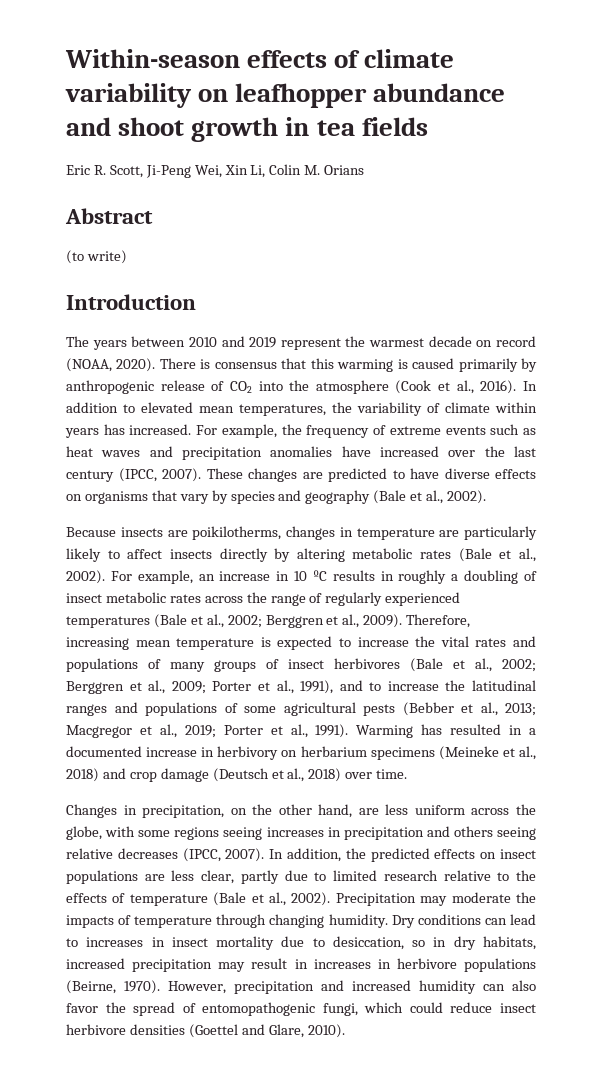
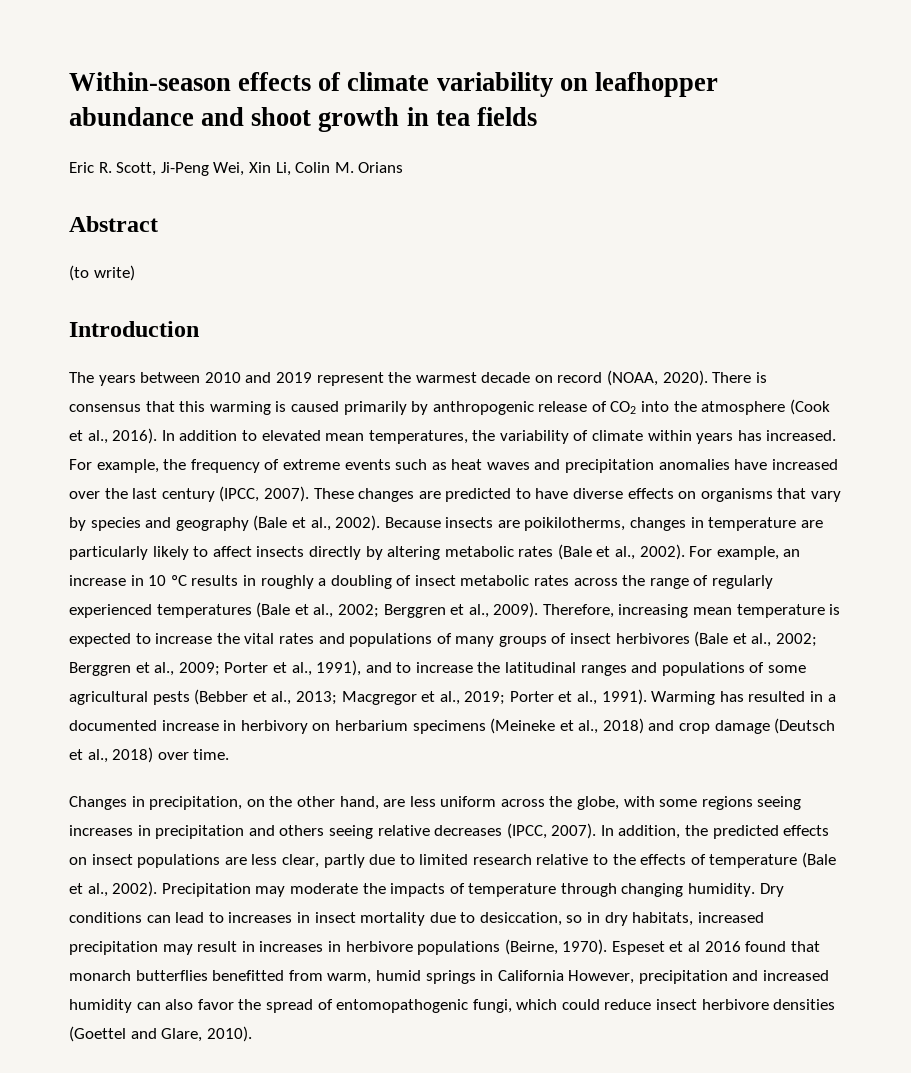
- These changes are predicted to have diverse effects on organisms that vary by species and geography (Bale et al., 2002).
- Because insects are poikilotherms, changes in temperature are particularly likely to affect insects directly by altering metabolic rates (Bale et al., 2002).
+ These changes are predicted to have diverse effects on organisms that vary by species and geography (Bale et al., 2002). Because insects are poikilotherms, changes in temperature are particularly likely to affect insects directly by altering metabolic rates (Bale et al., 2002).
- However, precipitation and increased humidity can also favor the spread of entomopathogenic fungi, which could reduce insect herbivore densities (Goettel and Glare, 2010).
+ Espeset et al 2016 found that monarch butterflies benefitted from warm, humid springs in California However, precipitation and increased humidity can also favor the spread of entomopathogenic fungi, which could reduce insect herbivore densities (Goettel and Glare, 2010).

